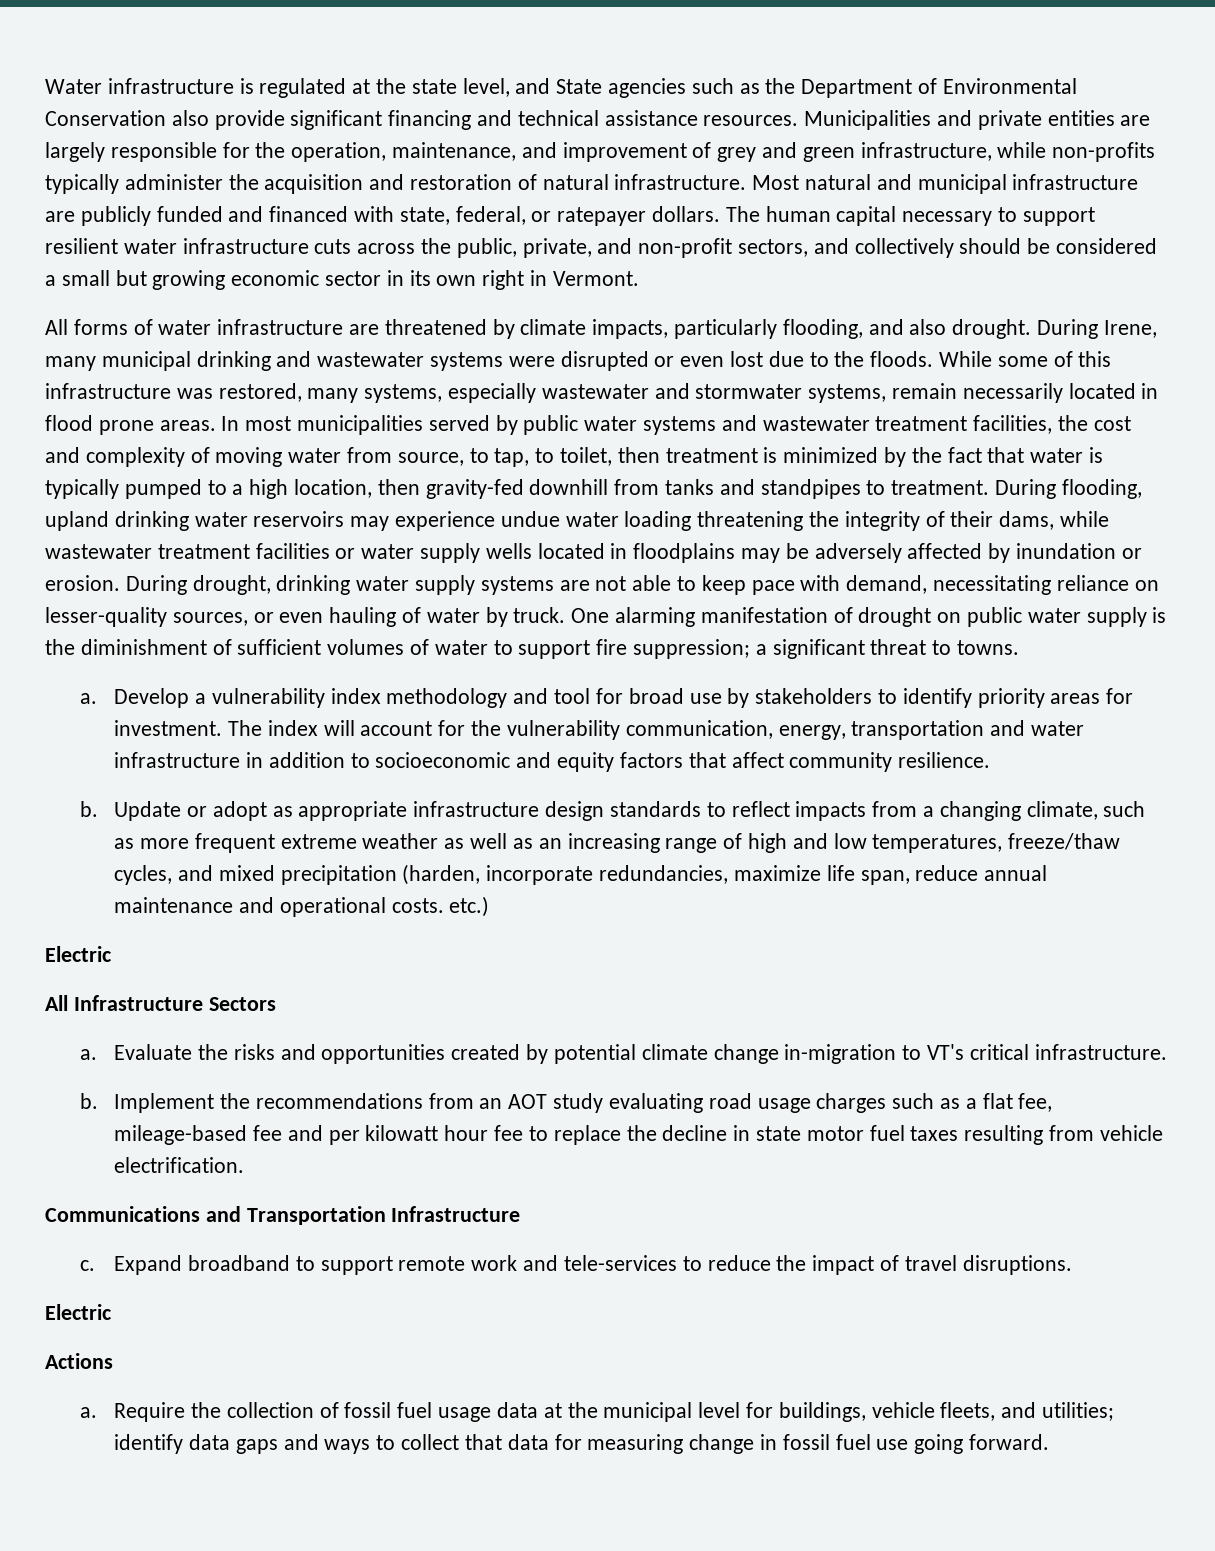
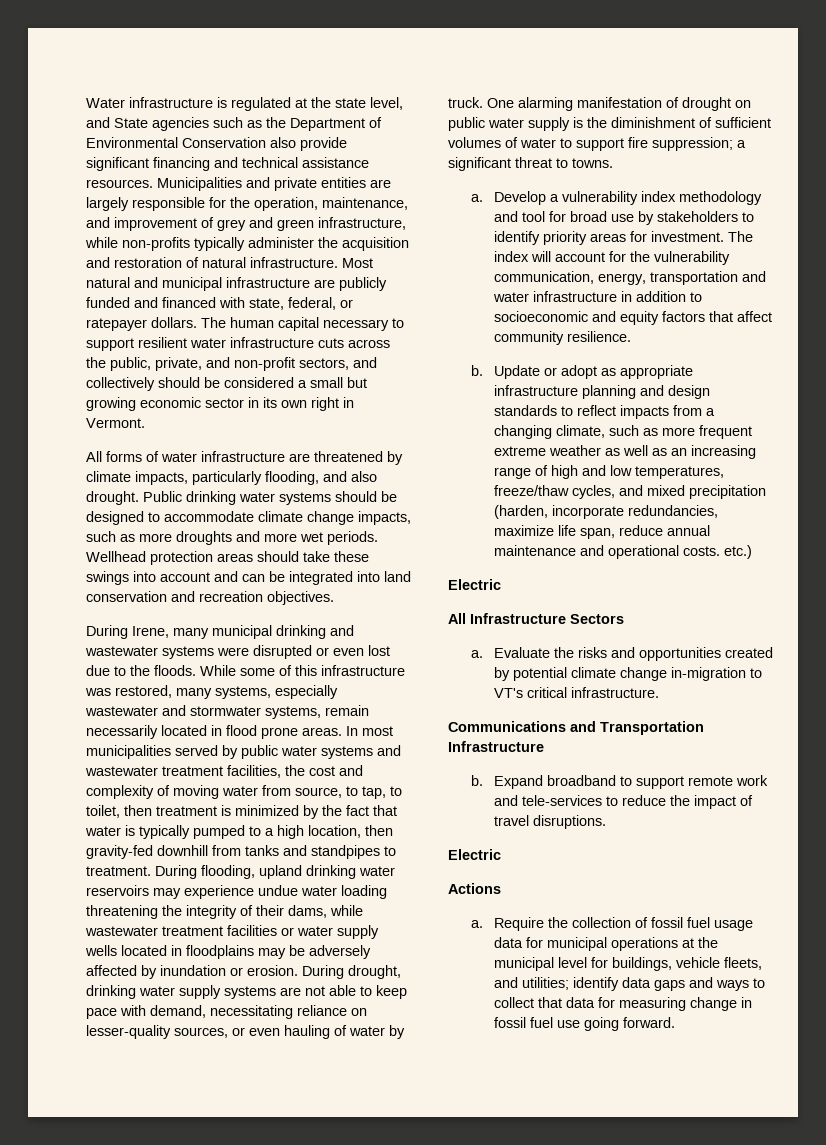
- All forms of water infrastructure are threatened by climate impacts, particularly flooding, and also drought. During Irene, many municipal drinking and wastewater systems were disrupted or even lost due to the floods.
+ All forms of water infrastructure are threatened by climate impacts, particularly flooding, and also drought. Public drinking water systems should be designed to accommodate climate change impacts, such as more droughts and more wet periods. Wellhead protection areas should take these swings into account and can be integrated into land conservation and recreation objectives.
+ During Irene, many municipal drinking and wastewater systems were disrupted or even lost due to the floods.
- Update or adopt as appropriate infrastructure design standards to reflect impacts from a changing climate, such as more frequent extreme weather as well as an increasing range of high and low temperatures, freeze/thaw cycles, and mixed precipitation (harden, incorporate redundancies, maximize life span, reduce annual maintenance and operational costs. etc.)
+ Update or adopt as appropriate infrastructure planning and design standards to reflect impacts from a changing climate, such as more frequent extreme weather as well as an increasing range of high and low temperatures, freeze/thaw cycles, and mixed precipitation (harden, incorporate redundancies, maximize life span, reduce annual maintenance and operational costs. etc.)
- b. Implement the recommendations from an AOT study evaluating road usage charges such as a flat fee, mileage-based fee and per kilowatt hour fee to replace the decline in state motor fuel taxes resulting from vehicle electrification.
  Communications and Transportation Infrastructure
- c.
+ b.
- Require the collection of fossil fuel usage data at the municipal level for buildings, vehicle fleets, and utilities; identify data gaps and ways to collect that data for measuring change in fossil fuel use going forward.
+ Require the collection of fossil fuel usage data for municipal operations at the municipal level for buildings, vehicle fleets, and utilities; identify data gaps and ways to collect that data for measuring change in fossil fuel use going forward.

